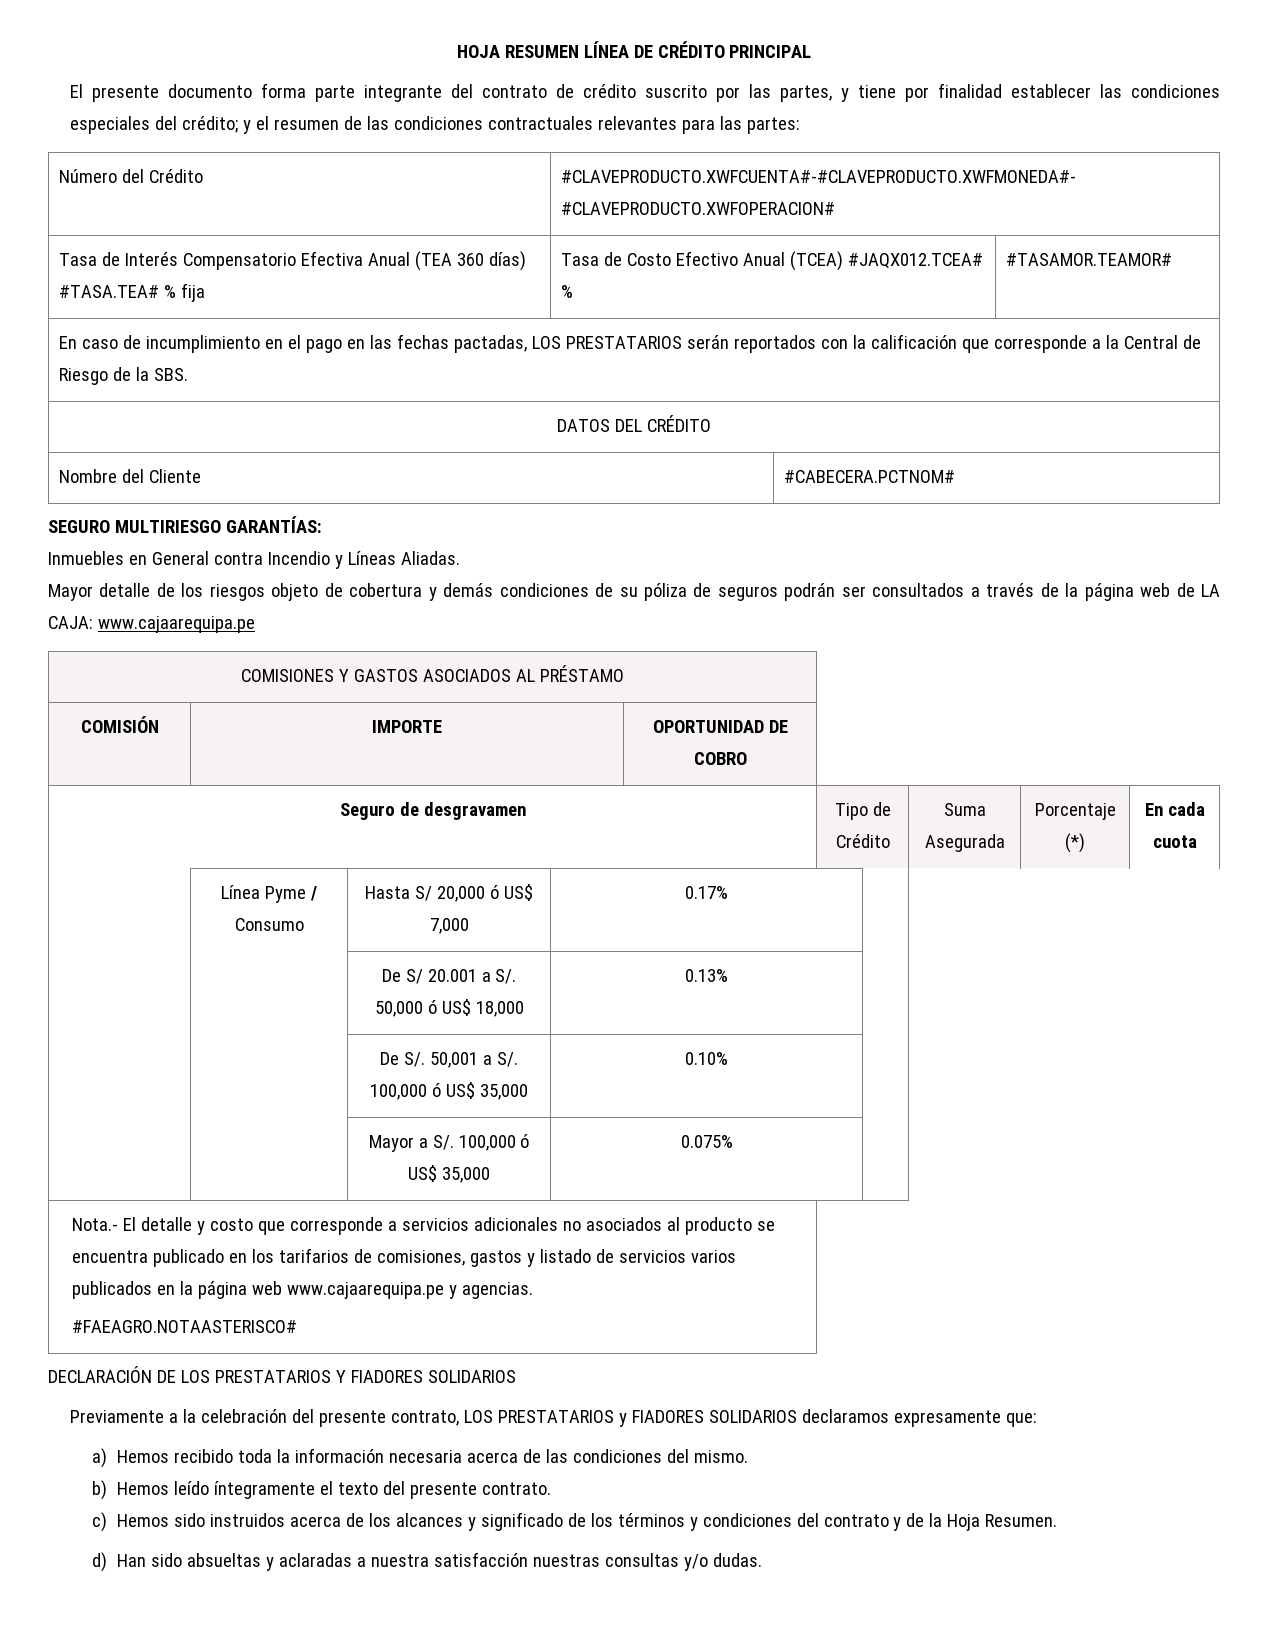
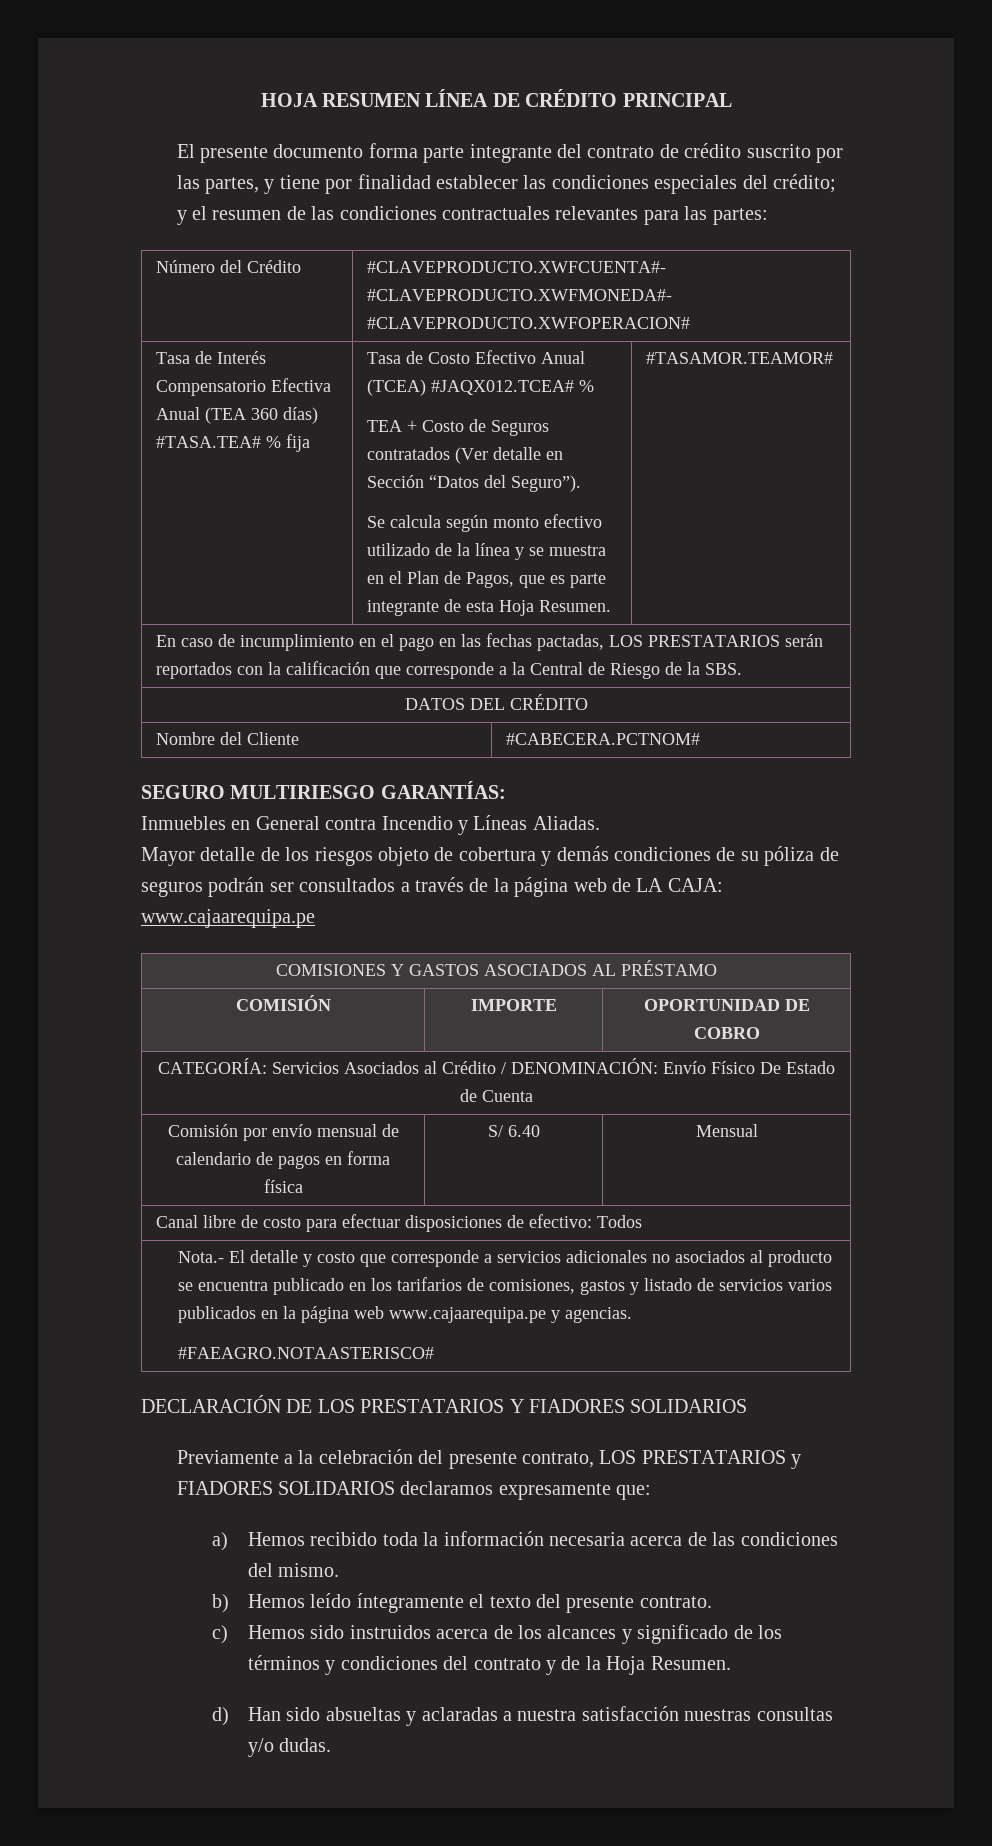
+ TEA + Costo de Seguros contratados (Ver detalle en Sección “Datos del Seguro”).
+ Se calcula según monto efectivo utilizado de la línea y se muestra en el Plan de Pagos, que es parte integrante de esta Hoja Resumen.
- Seguro de desgravamen | Tipo de Crédito | Suma Asegurada | Porcentaje (*) | En cada cuota
- | Línea Pyme / Consumo | Hasta S/ 20,000 ó US$ 7,000 | 0.17% |
- | | De S/ 20.001 a S/. 50,000 ó US$ 18,000 | 0.13% |
- | | De S/. 50,001 a S/. 100,000 ó US$ 35,000 | 0.10% |
- | | Mayor a S/. 100,000 ó US$ 35,000 | 0.075% |
+ CATEGORÍA: Servicios Asociados al Crédito / DENOMINACIÓN: Envío Físico De Estado de Cuenta
+ Comisión por envío mensual de calendario de pagos en forma física | S/ 6.40 | Mensual
+ Canal libre de costo para efectuar disposiciones de efectivo: Todos

